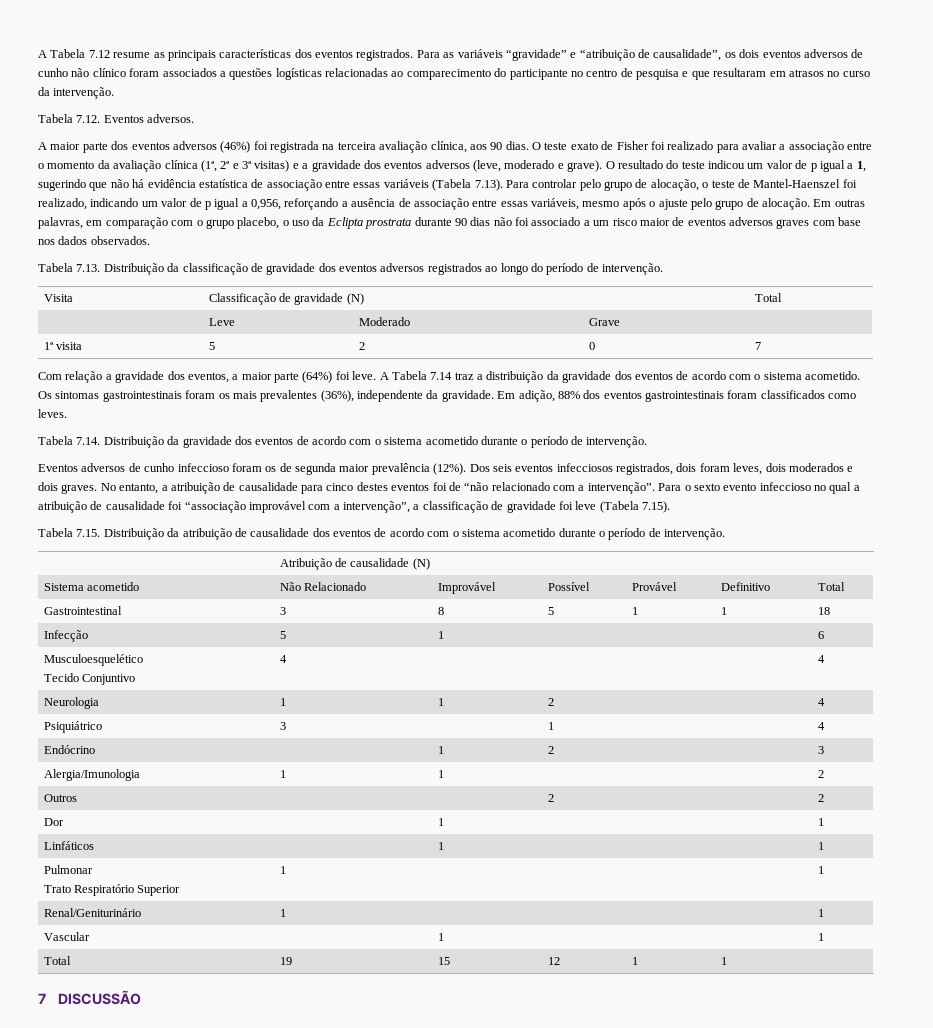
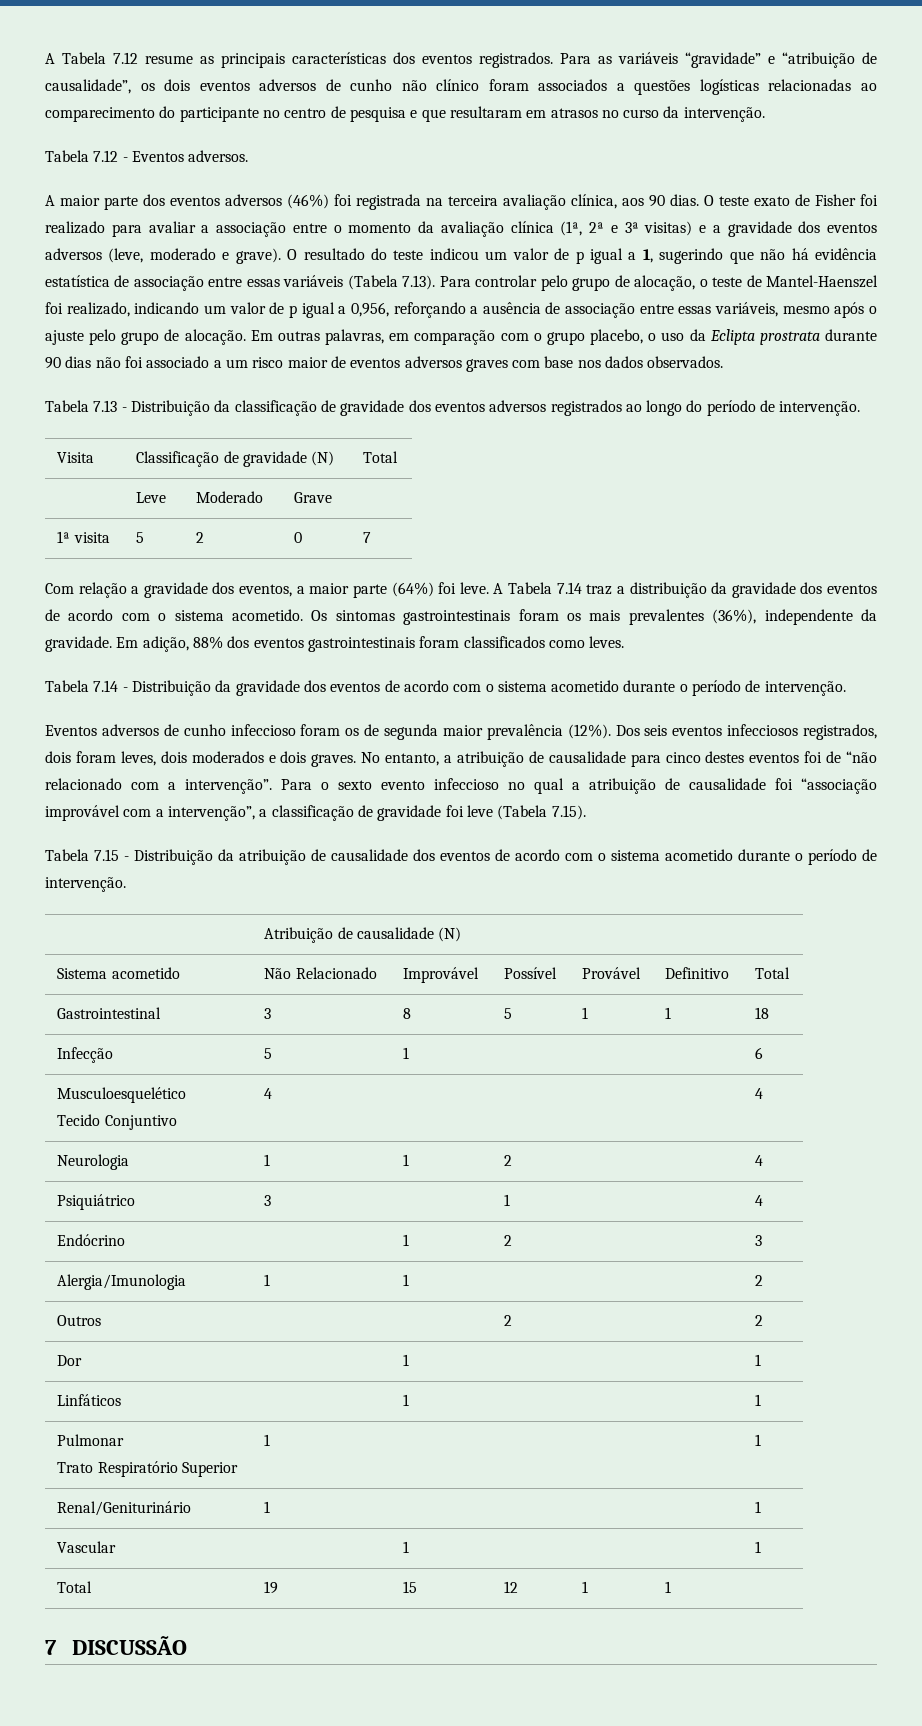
- Tabela 7.12. Eventos adversos.
+ Tabela 7.12 - Eventos adversos.
- Tabela 7.13. Distribuição da classificação de gravidade dos eventos adversos registrados ao longo do período de intervenção.
+ Tabela 7.13 - Distribuição da classificação de gravidade dos eventos adversos registrados ao longo do período de intervenção.
- Tabela 7.14. Distribuição da gravidade dos eventos de acordo com o sistema acometido durante o período de intervenção.
+ Tabela 7.14 - Distribuição da gravidade dos eventos de acordo com o sistema acometido durante o período de intervenção.
- Tabela 7.15. Distribuição da atribuição de causalidade dos eventos de acordo com o sistema acometido durante o período de intervenção.
+ Tabela 7.15 - Distribuição da atribuição de causalidade dos eventos de acordo com o sistema acometido durante o período de intervenção.

